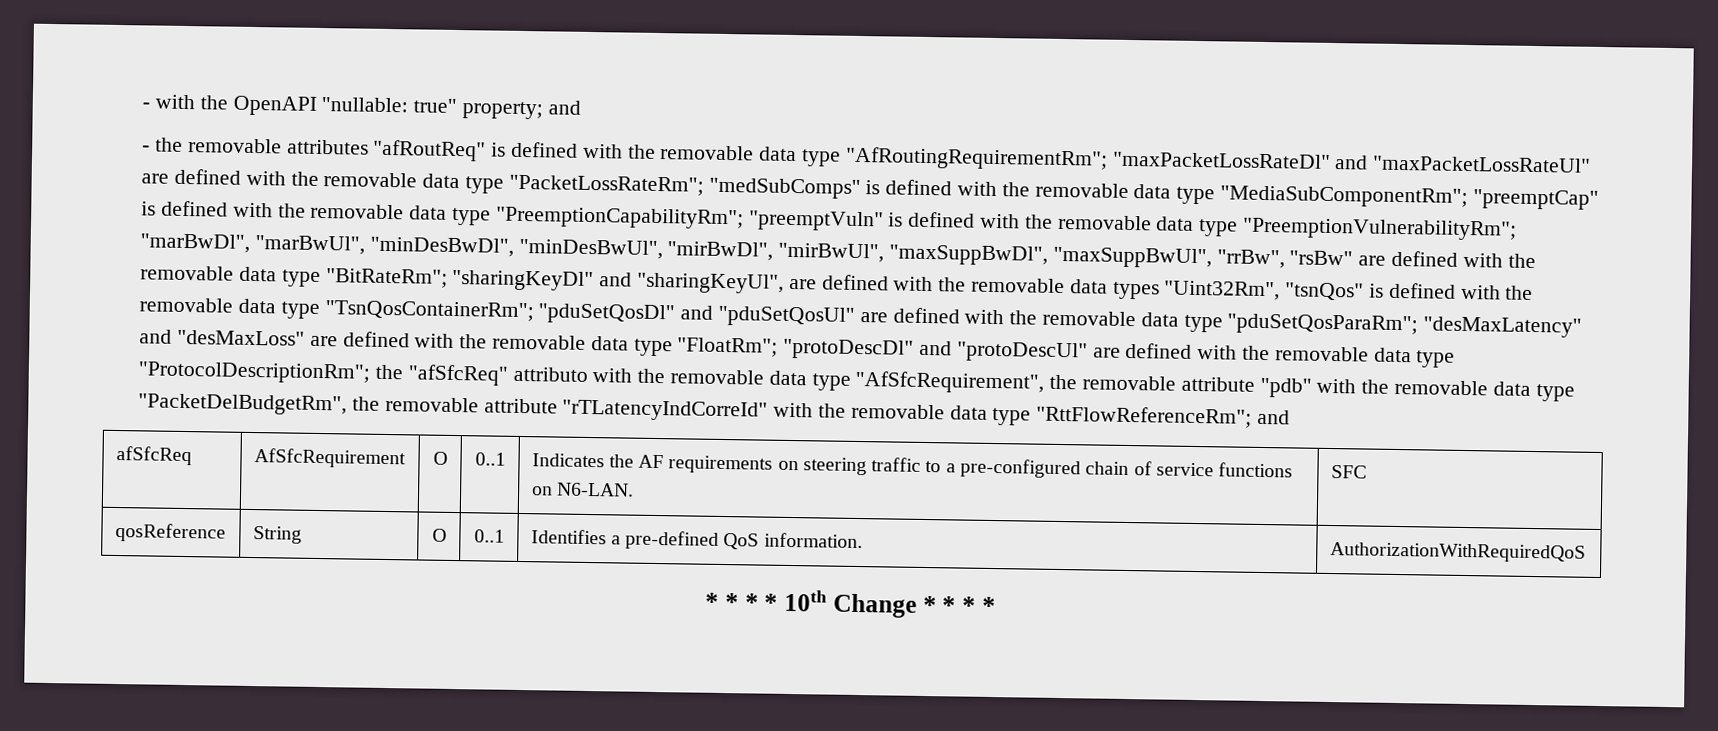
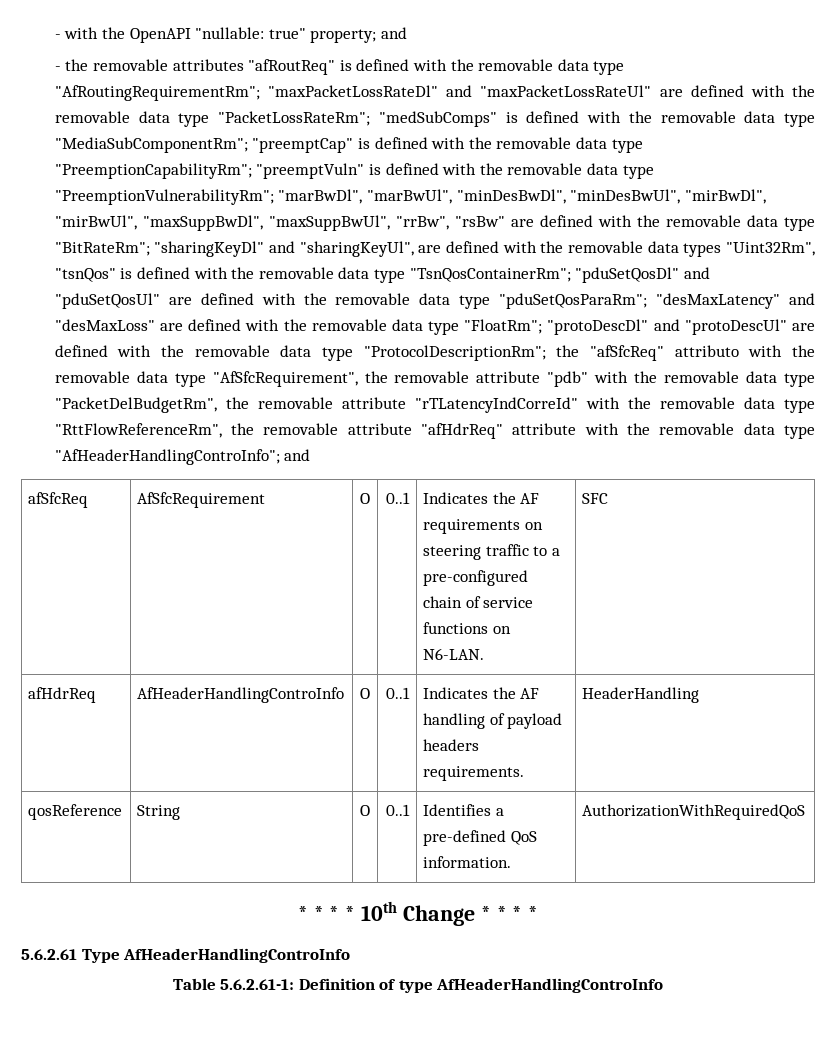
- the "afSfcReq" attributo with the removable data type "AfSfcRequirement", the removable attribute "pdb" with the removable data type "PacketDelBudgetRm", the removable attribute "rTLatencyIndCorreId" with the removable data type "RttFlowReferenceRm";
+ the "afSfcReq" attributo with the removable data type "AfSfcRequirement", the removable attribute "pdb" with the removable data type "PacketDelBudgetRm", the removable attribute "rTLatencyIndCorreId" with the removable data type "RttFlowReferenceRm", the removable attribute "afHdrReq" attribute with the removable data type "AfHeaderHandlingControInfo";
+ afHdrReq | AfHeaderHandlingControInfo | O | 0..1 | Indicates the AF handling of payload headers requirements. | HeaderHandling
+ 5.6.2.61 Type AfHeaderHandlingControInfo
+ Table 5.6.2.61-1: Definition of type AfHeaderHandlingControInfo

